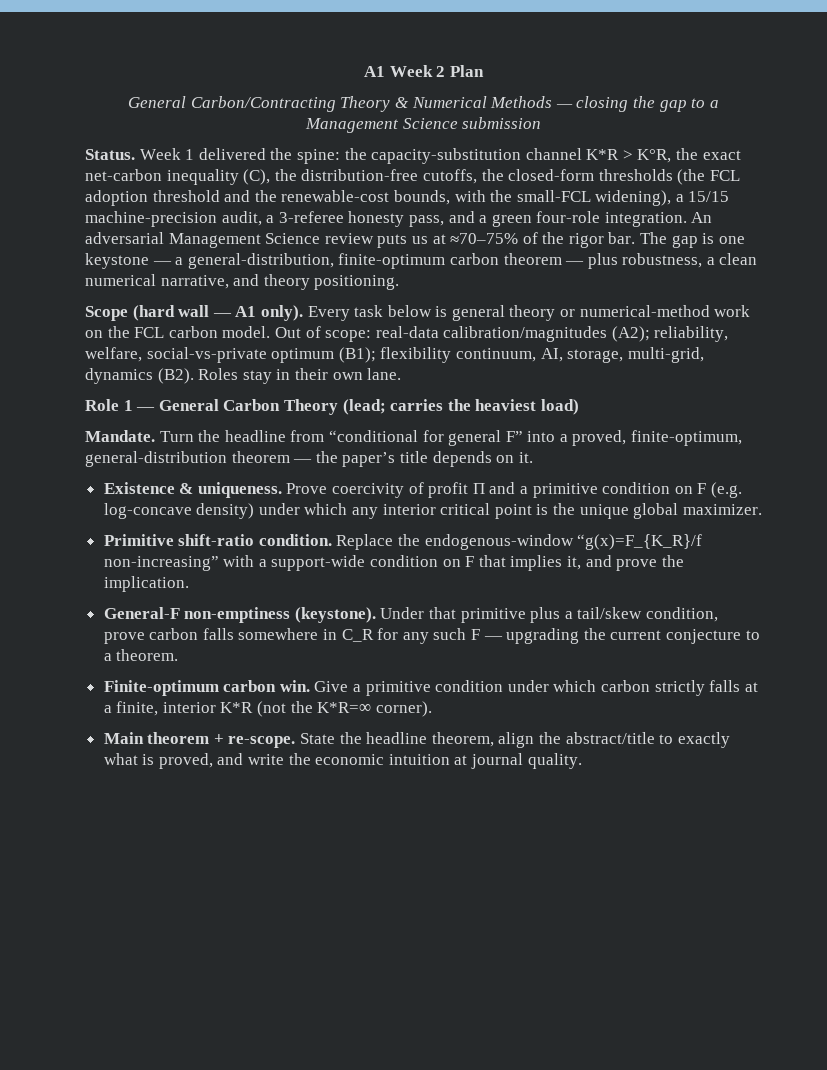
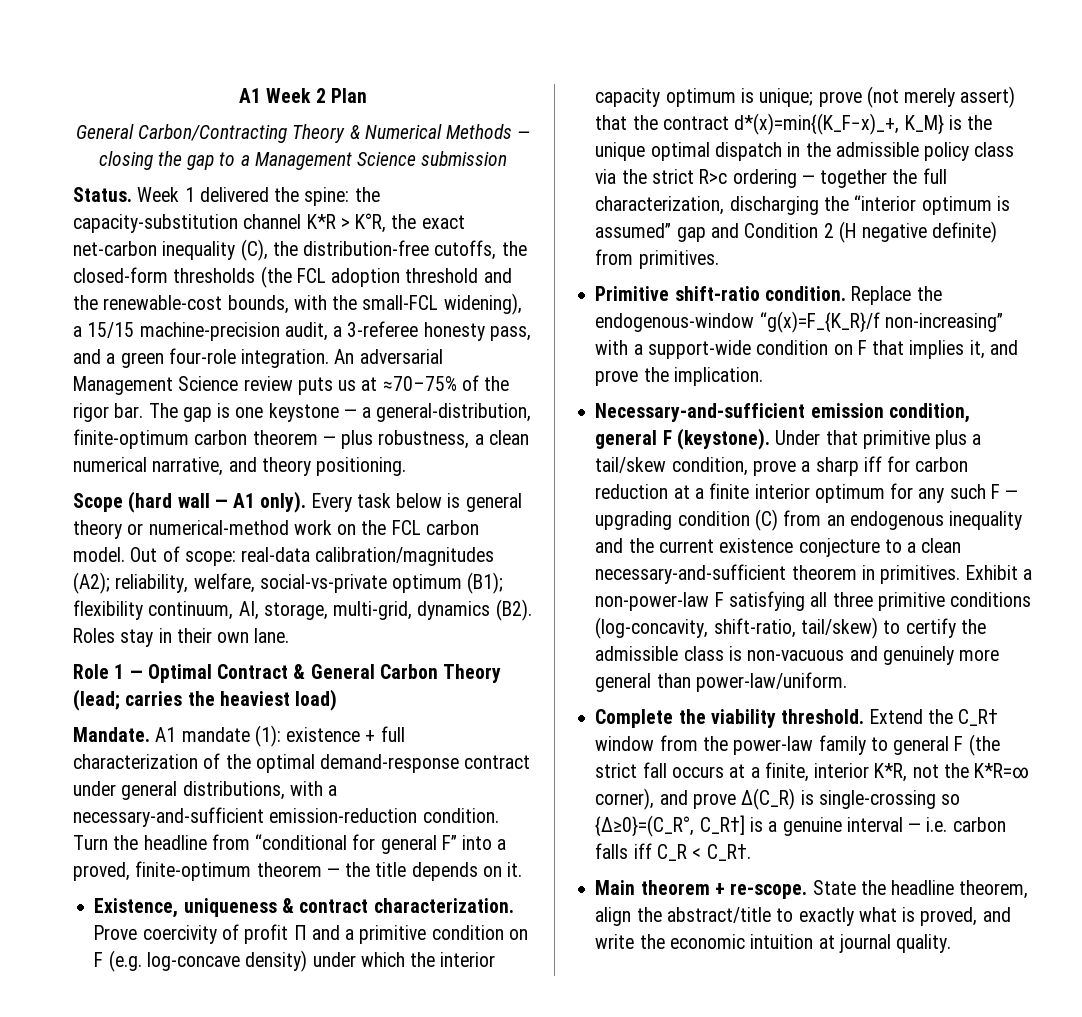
- Role 1 — General Carbon Theory (lead; carries the heaviest load)
+ Role 1 — Optimal Contract & General Carbon Theory (lead; carries the heaviest load)
+ A1 mandate (1): existence + full characterization of the optimal demand-response contract under general distributions, with a necessary-and-sufficient emission-reduction condition.
- Turn the headline from “conditional for general F” into a proved, finite-optimum, general-distribution theorem — the paper’s title depends on it.
+ Turn the headline from “conditional for general F” into a proved, finite-optimum theorem — the title depends on it.
- Existence & uniqueness.
+ Existence, uniqueness & contract characterization.
- Prove coercivity of profit Π and a primitive condition on F (e.g. log-concave density) under which any interior critical point is the unique global maximizer.
+ Prove coercivity of profit Π and a primitive condition on F (e.g. log-concave density) under which the interior capacity optimum is unique; prove (not merely assert) that the contract d*(x)=min{(K_F−x)_+, K_M} is the unique optimal dispatch in the admissible policy class via the strict R>c ordering — together the full characterization, discharging the “interior optimum is assumed” gap and Condition 2 (H negative definite) from primitives.
- General-F non-emptiness (keystone).
+ Necessary-and-sufficient emission condition, general F (keystone).
- Under that primitive plus a tail/skew condition, prove carbon falls somewhere in C_R for any such F — upgrading the current conjecture to a theorem.
- Finite-optimum carbon win. Give a primitive condition under which carbon strictly falls at a finite, interior K*R (not the K*R=∞ corner).
+ Under that primitive plus a tail/skew condition, prove a sharp iff for carbon reduction at a finite interior optimum for any such F — upgrading condition (C) from an endogenous inequality and the current existence conjecture to a clean necessary-and-sufficient theorem in primitives. Exhibit a non-power-law F satisfying all three primitive conditions (log-concavity, shift-ratio, tail/skew) to certify the admissible class is non-vacuous and genuinely more general than power-law/uniform.
+ Complete the viability threshold. Extend the C_R† window from the power-law family to general F (the strict fall occurs at a finite, interior K*R, not the K*R=∞ corner), and prove Δ(C_R) is single-crossing so {Δ≥0}=(C_R°, C_R†] is a genuine interval — i.e. carbon falls iff C_R < C_R†.

